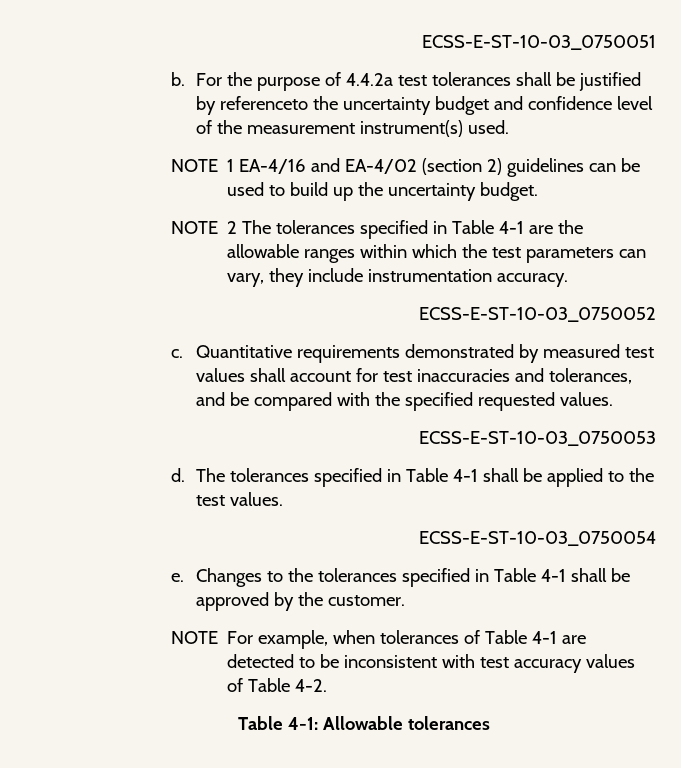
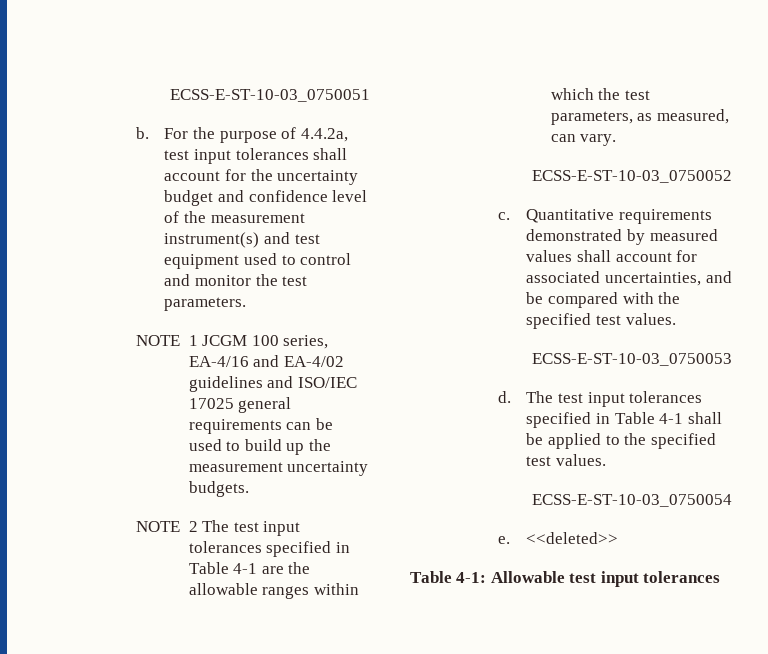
- For the purpose of 4.4.2a test tolerances shall be justified by referenceto the uncertainty budget and confidence level of the measurement instrument(s) used.
- NOTE 1 EA-4/16 and EA-4/02 (section 2) guidelines can be used to build up the uncertainty budget.
+ For the purpose of 4.4.2a, test input tolerances shall account for the uncertainty budget and confidence level of the measurement instrument(s) and test equipment used to control and monitor the test parameters.
+ NOTE 1 JCGM 100 series, EA-4/16 and EA-4/02 guidelines and ISO/IEC 17025 general requirements can be used to build up the measurement uncertainty budgets.
- NOTE 2 The tolerances specified in Table 4-1 are the allowable ranges within which the test parameters can vary, they include instrumentation accuracy.
+ NOTE 2 The test input tolerances specified in Table 4-1 are the allowable ranges within which the test parameters, as measured, can vary.
- Quantitative requirements demonstrated by measured test values shall account for test inaccuracies and tolerances, and be compared with the specified requested values.
+ Quantitative requirements demonstrated by measured values shall account for associated uncertainties, and be compared with the specified test values.
- The tolerances specified in Table 4-1 shall be applied to the test values.
+ The test input tolerances specified in Table 4-1 shall be applied to the specified test values.
- Changes to the tolerances specified in Table 4-1 shall be approved by the customer.
- NOTE For example, when tolerances of Table 4-1 are detected to be inconsistent with test accuracy values of Table 4-2.
+ <<deleted>>
- Table 4-1: Allowable tolerances
+ Table 4-1: Allowable test input tolerances

